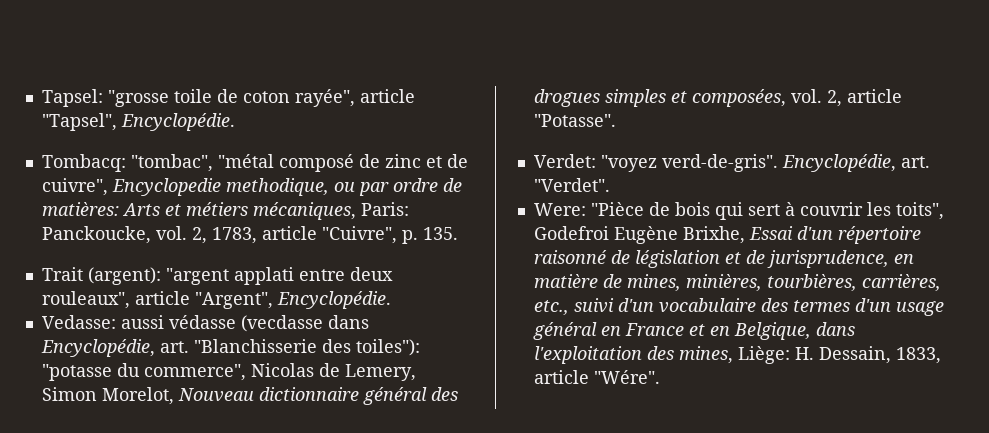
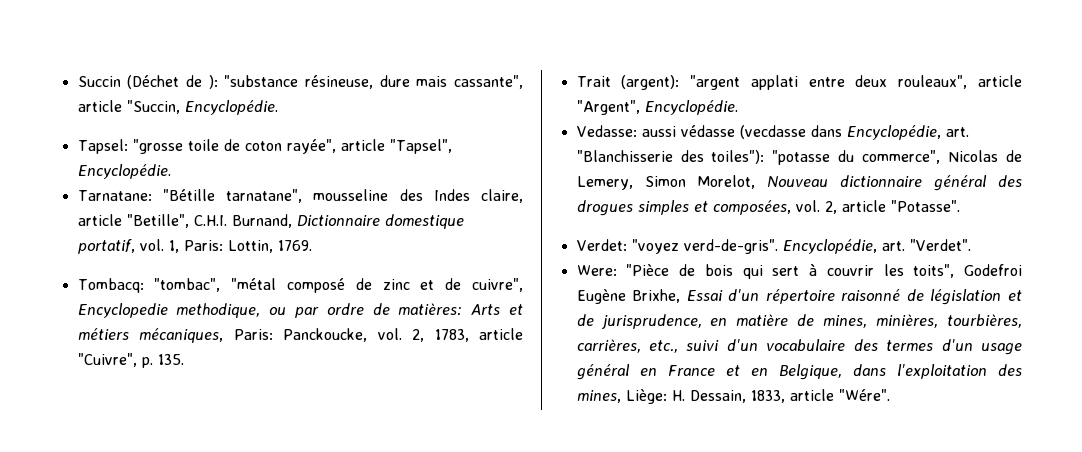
+ Succin (Déchet de ): "substance résineuse, dure mais cassante", article "Succin, Encyclopédie.
+ Tarnatane: "Bétille tarnatane", mousseline des Indes claire, article "Betille", C.H.I. Burnand, Dictionnaire domestique portatif, vol. 1, Paris: Lottin, 1769.

